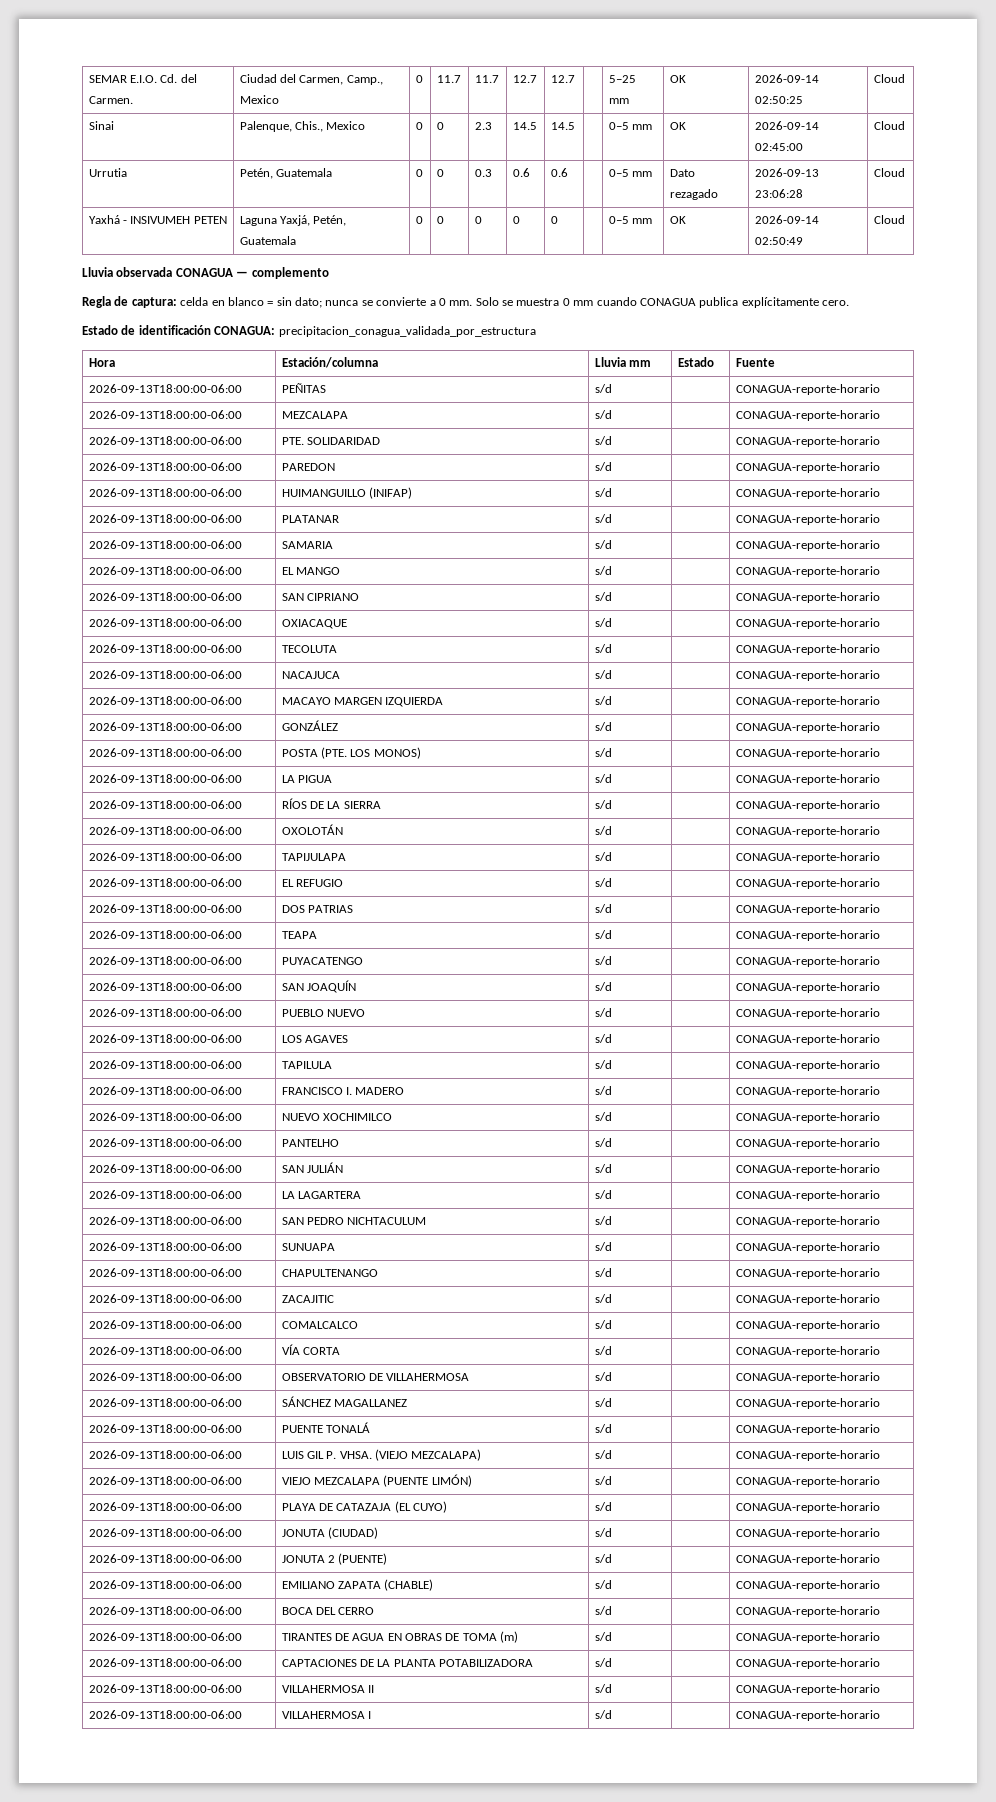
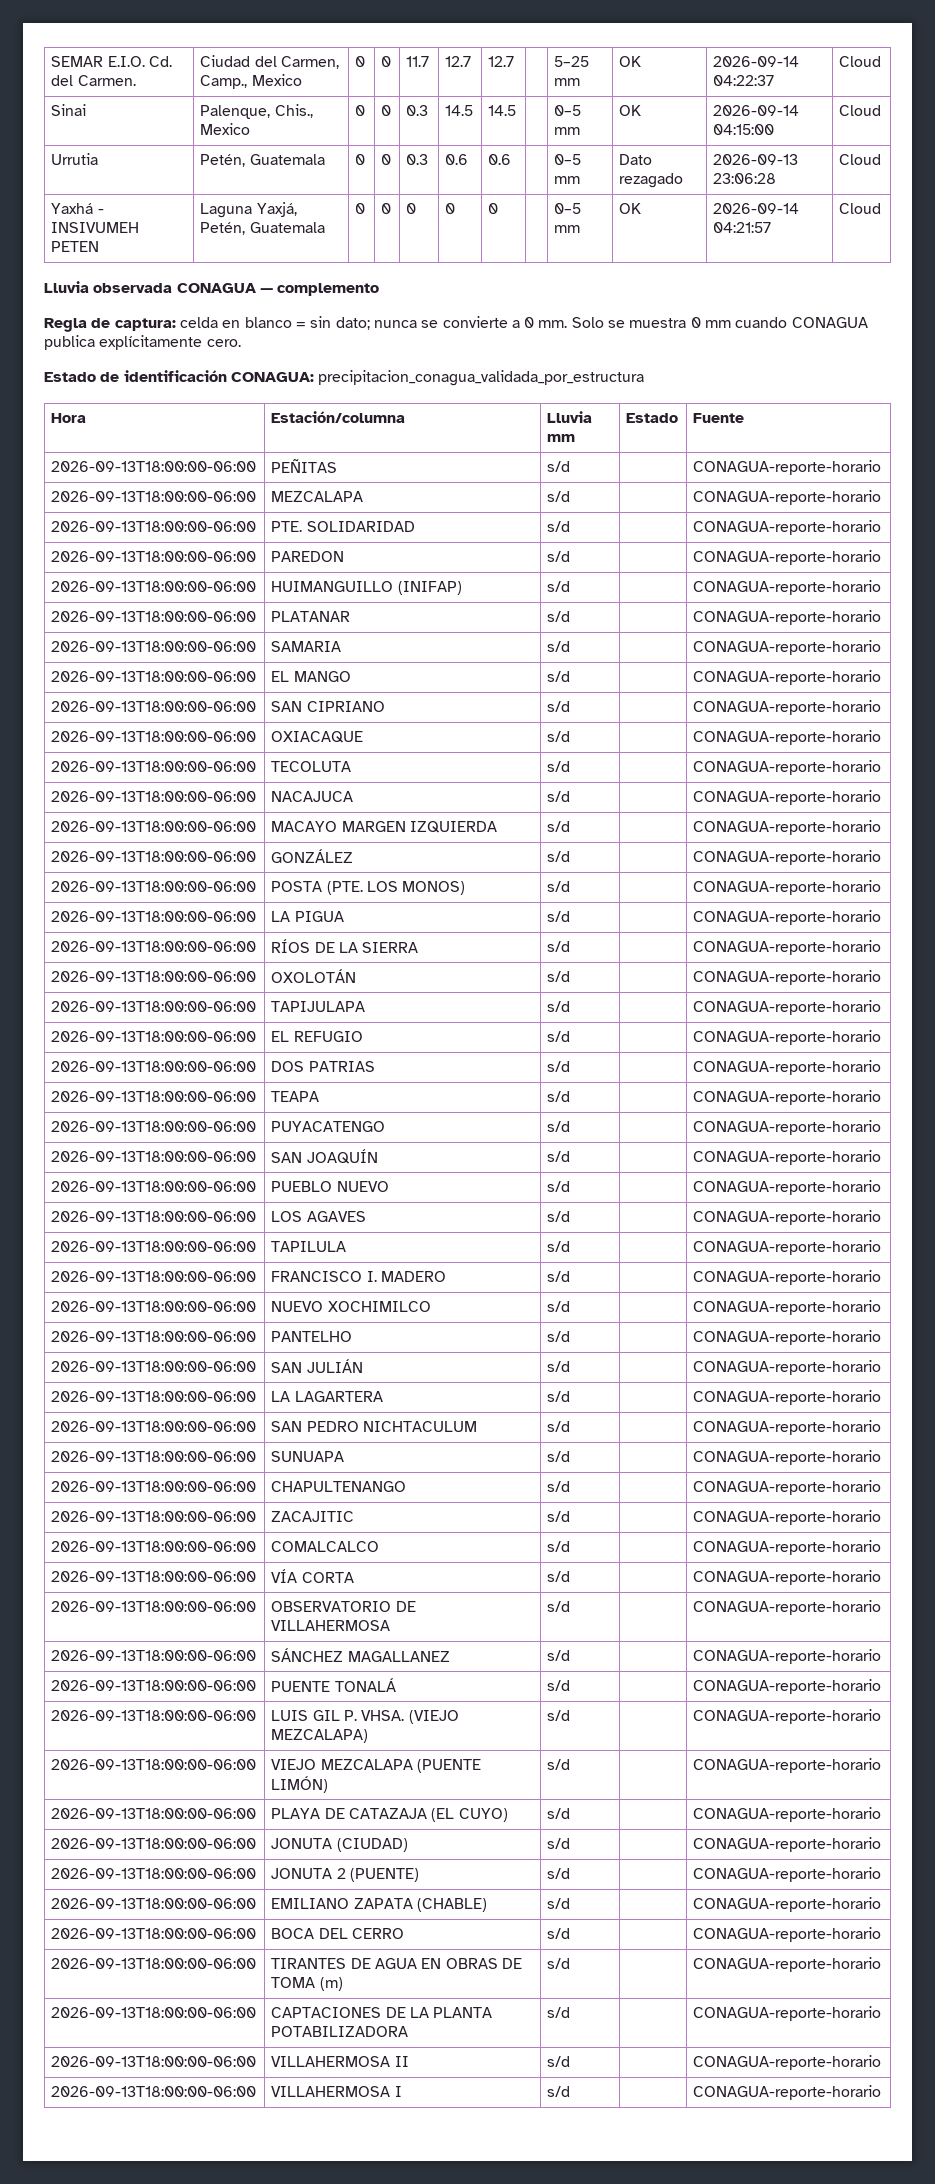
- SEMAR E.I.O. Cd. del Carmen. | Ciudad del Carmen, Camp., Mexico | 0 | 11.7 | 11.7 | 12.7 | 12.7 | | 5–25 mm | OK | 2026-09-14 02:50:25 | Cloud
+ SEMAR E.I.O. Cd. del Carmen. | Ciudad del Carmen, Camp., Mexico | 0 | 0 | 11.7 | 12.7 | 12.7 | | 5–25 mm | OK | 2026-09-14 04:22:37 | Cloud
- Sinai | Palenque, Chis., Mexico | 0 | 0 | 2.3 | 14.5 | 14.5 | | 0–5 mm | OK | 2026-09-14 02:45:00 | Cloud
+ Sinai | Palenque, Chis., Mexico | 0 | 0 | 0.3 | 14.5 | 14.5 | | 0–5 mm | OK | 2026-09-14 04:15:00 | Cloud
- Yaxhá - INSIVUMEH PETEN | Laguna Yaxjá, Petén, Guatemala | 0 | 0 | 0 | 0 | 0 | | 0–5 mm | OK | 2026-09-14 02:50:49 | Cloud
+ Yaxhá - INSIVUMEH PETEN | Laguna Yaxjá, Petén, Guatemala | 0 | 0 | 0 | 0 | 0 | | 0–5 mm | OK | 2026-09-14 04:21:57 | Cloud

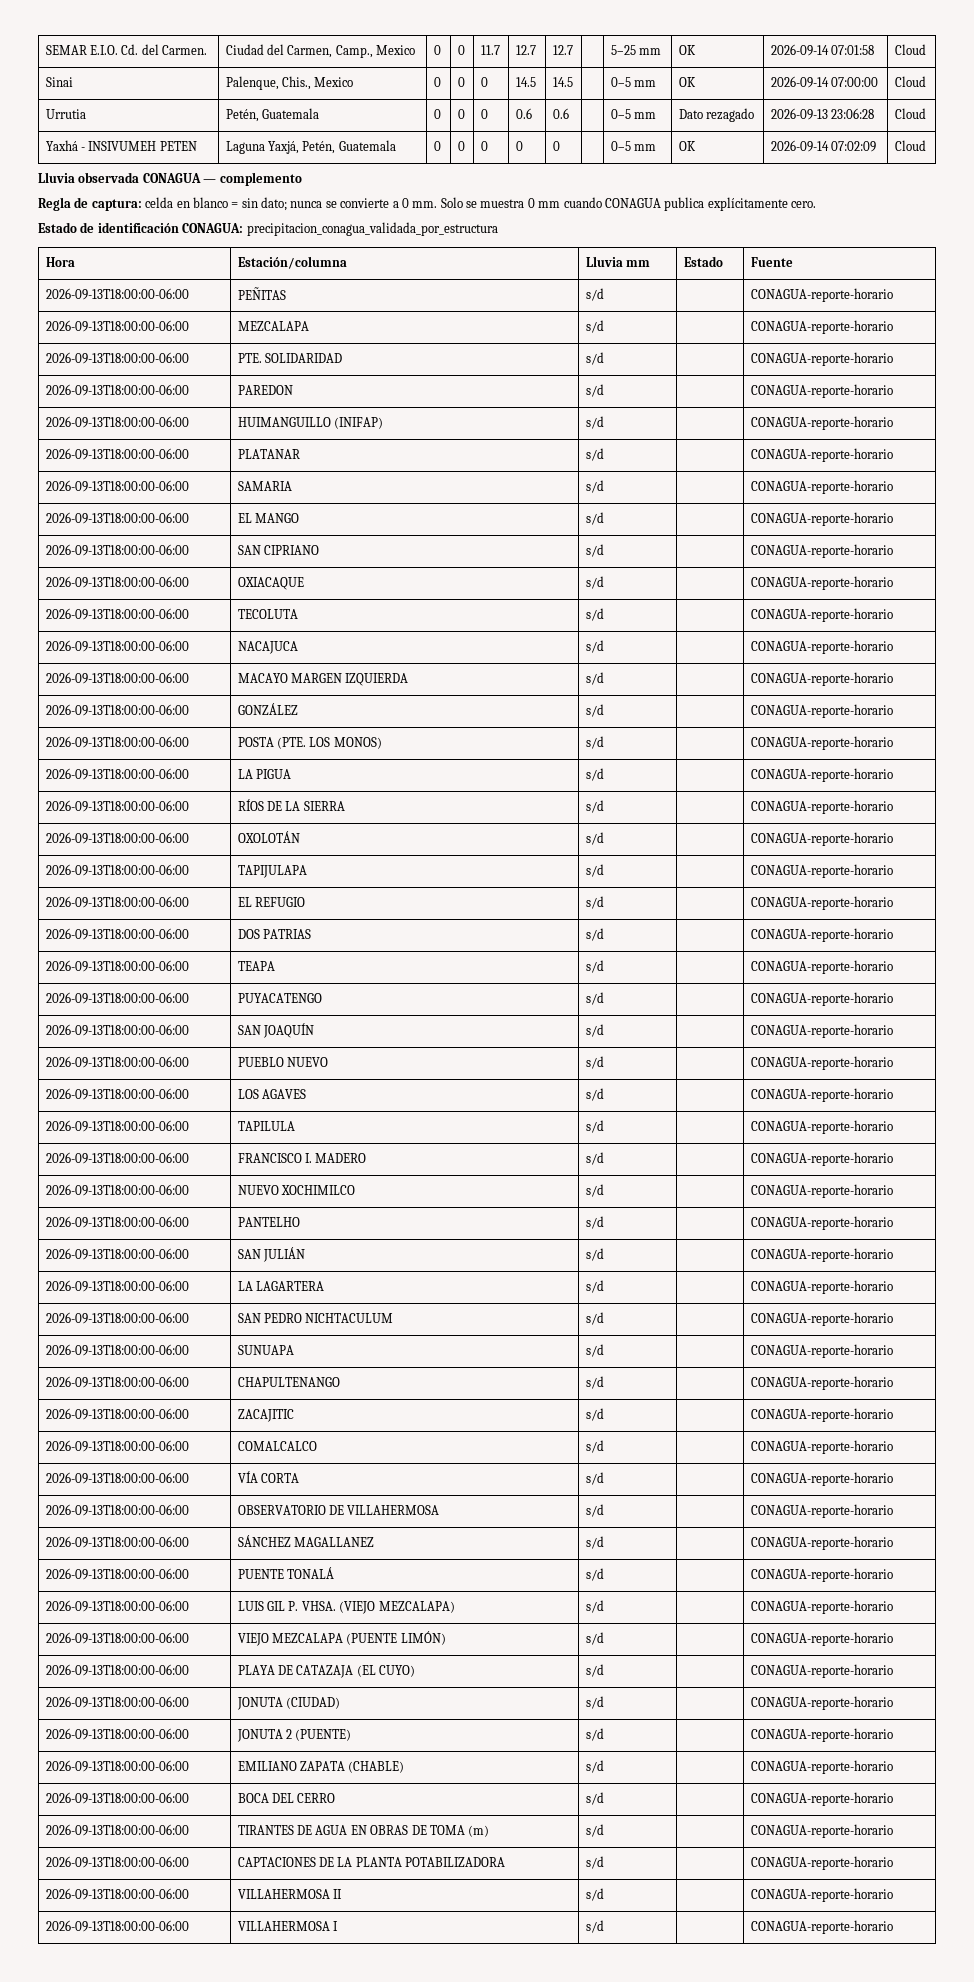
- SEMAR E.I.O. Cd. del Carmen. | Ciudad del Carmen, Camp., Mexico | 0 | 0 | 11.7 | 12.7 | 12.7 | | 5–25 mm | OK | 2026-09-14 04:22:37 | Cloud
+ SEMAR E.I.O. Cd. del Carmen. | Ciudad del Carmen, Camp., Mexico | 0 | 0 | 11.7 | 12.7 | 12.7 | | 5–25 mm | OK | 2026-09-14 07:01:58 | Cloud
- Sinai | Palenque, Chis., Mexico | 0 | 0 | 0.3 | 14.5 | 14.5 | | 0–5 mm | OK | 2026-09-14 04:15:00 | Cloud
+ Sinai | Palenque, Chis., Mexico | 0 | 0 | 0 | 14.5 | 14.5 | | 0–5 mm | OK | 2026-09-14 07:00:00 | Cloud
- Urrutia | Petén, Guatemala | 0 | 0 | 0.3 | 0.6 | 0.6 | | 0–5 mm | Dato rezagado | 2026-09-13 23:06:28 | Cloud
+ Urrutia | Petén, Guatemala | 0 | 0 | 0 | 0.6 | 0.6 | | 0–5 mm | Dato rezagado | 2026-09-13 23:06:28 | Cloud
- Yaxhá - INSIVUMEH PETEN | Laguna Yaxjá, Petén, Guatemala | 0 | 0 | 0 | 0 | 0 | | 0–5 mm | OK | 2026-09-14 04:21:57 | Cloud
+ Yaxhá - INSIVUMEH PETEN | Laguna Yaxjá, Petén, Guatemala | 0 | 0 | 0 | 0 | 0 | | 0–5 mm | OK | 2026-09-14 07:02:09 | Cloud

